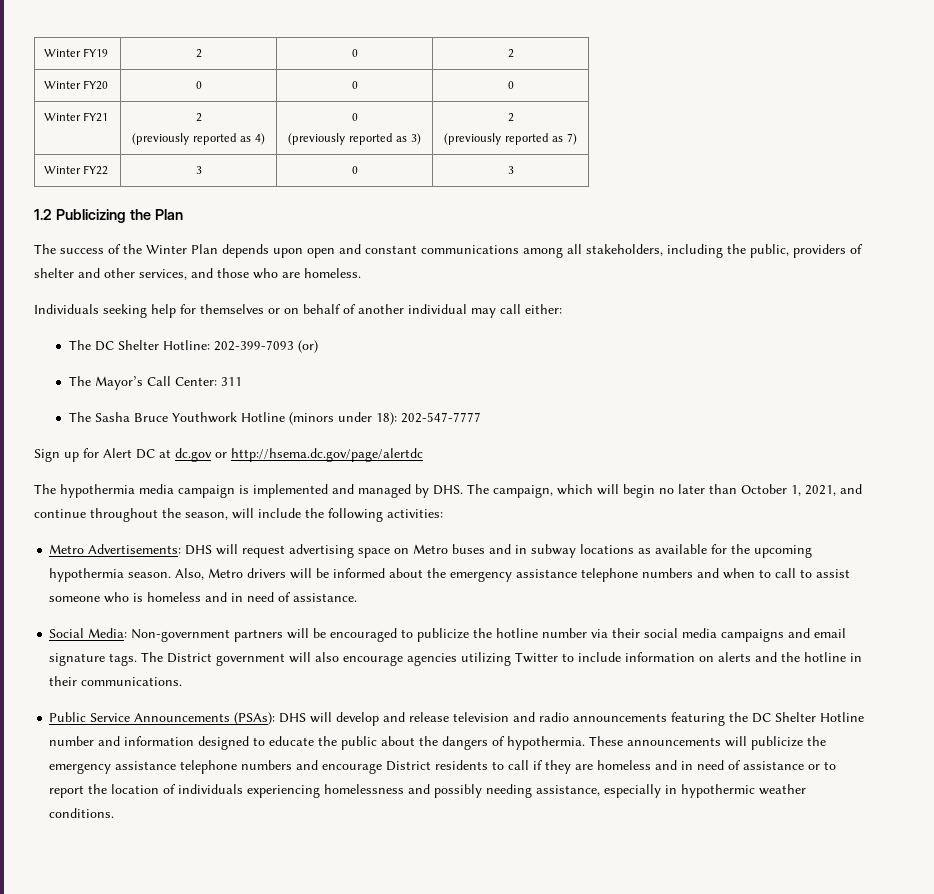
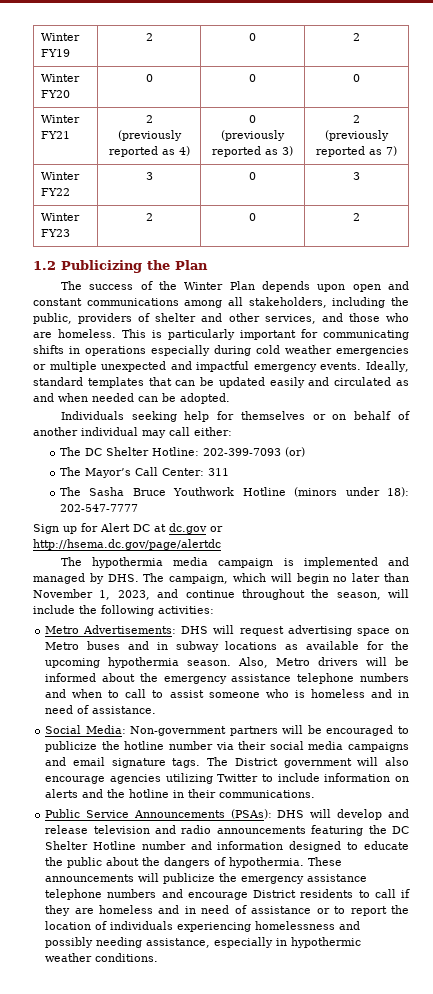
+ Winter FY23 | 2 | 0 | 2
+ This is particularly important for communicating shifts in operations especially during cold weather emergencies or multiple unexpected and impactful emergency events. Ideally, standard templates that can be updated easily and circulated as and when needed can be adopted.
- The hypothermia media campaign is implemented and managed by DHS. The campaign, which will begin no later than October 1, 2021, and continue throughout the season, will include the following activities:
+ The hypothermia media campaign is implemented and managed by DHS. The campaign, which will begin no later than November 1, 2023, and continue throughout the season, will include the following activities:

